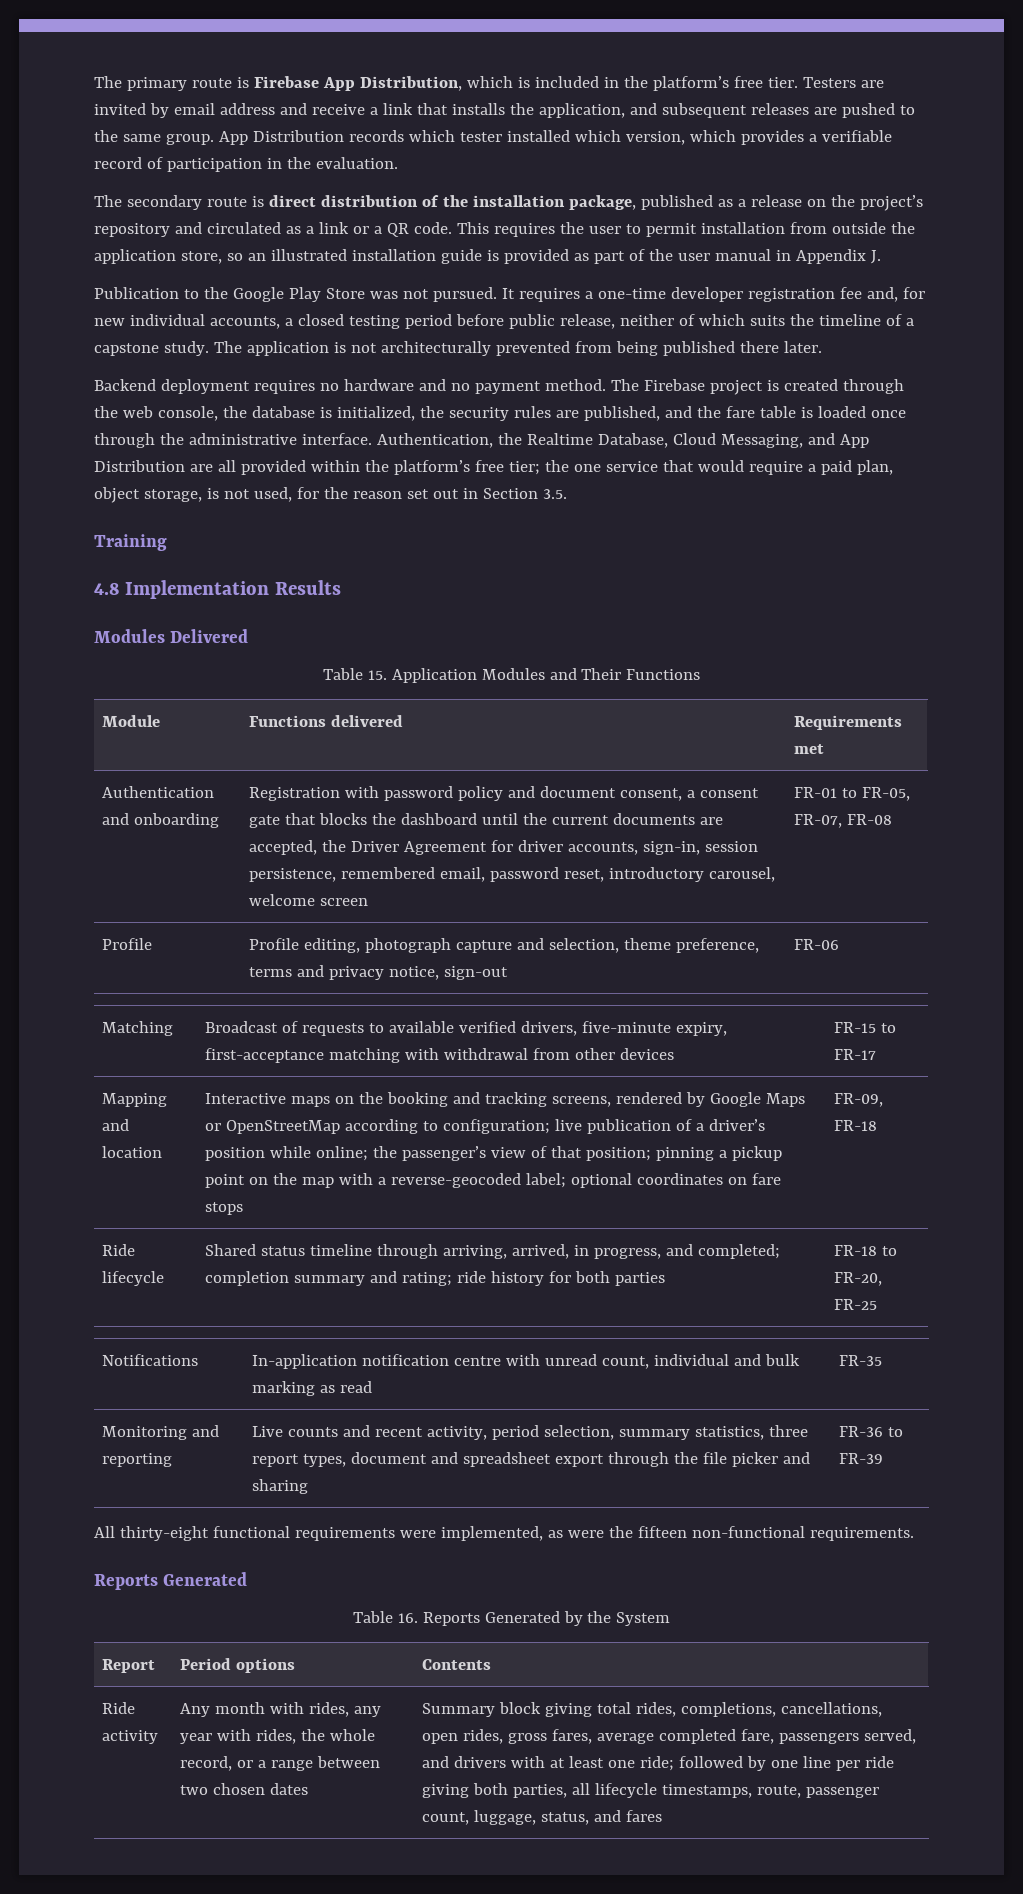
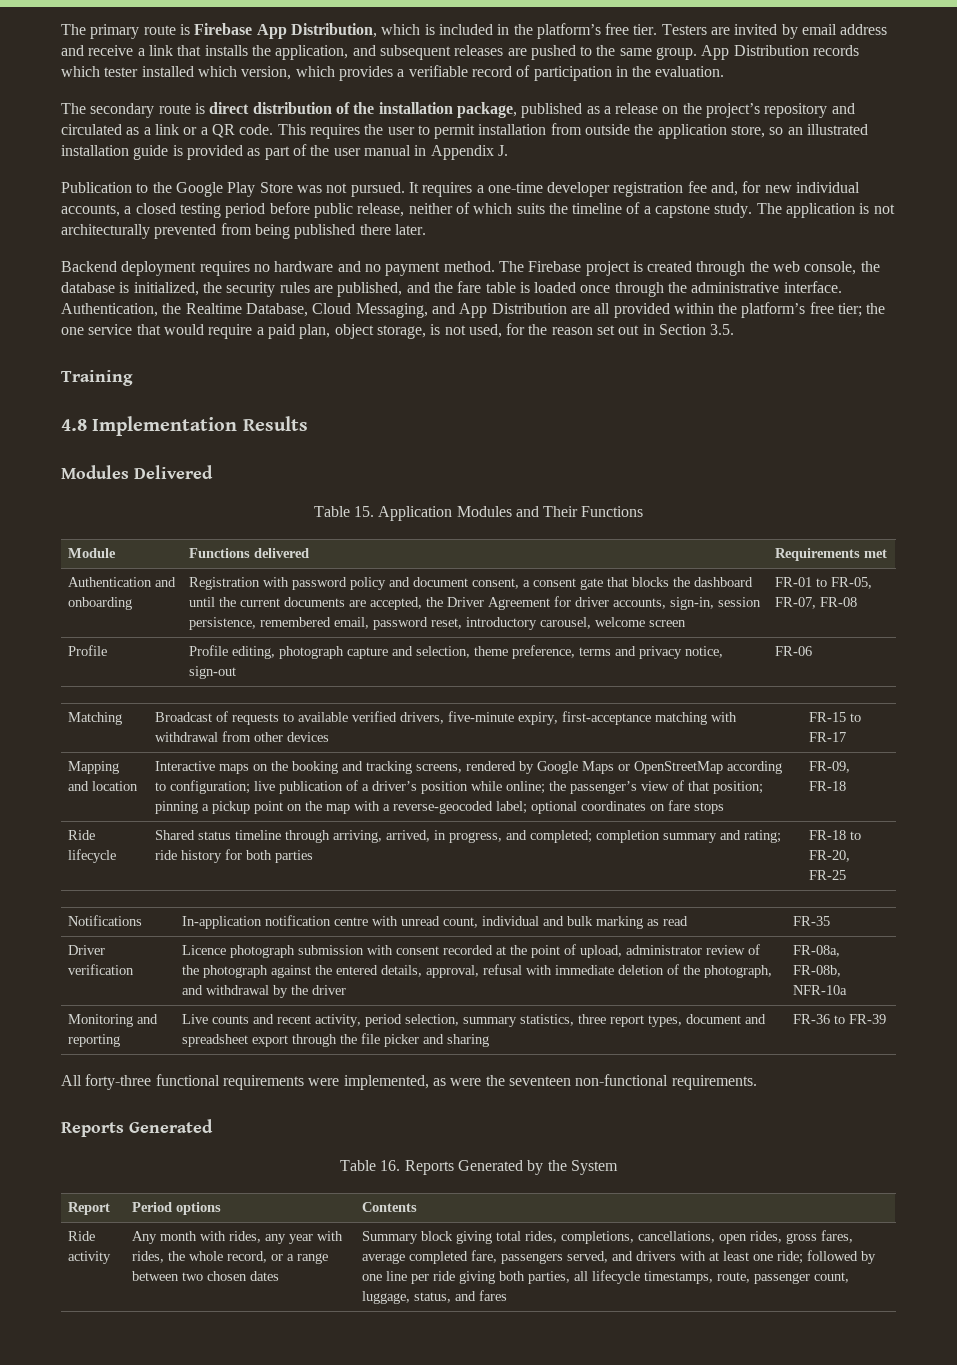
+ Driver verification | Licence photograph submission with consent recorded at the point of upload, administrator review of the photograph against the entered details, approval, refusal with immediate deletion of the photograph, and withdrawal by the driver | FR-08a, FR-08b, NFR-10a
- All thirty-eight functional requirements were implemented, as were the fifteen non-functional requirements.
+ All forty-three functional requirements were implemented, as were the seventeen non-functional requirements.

